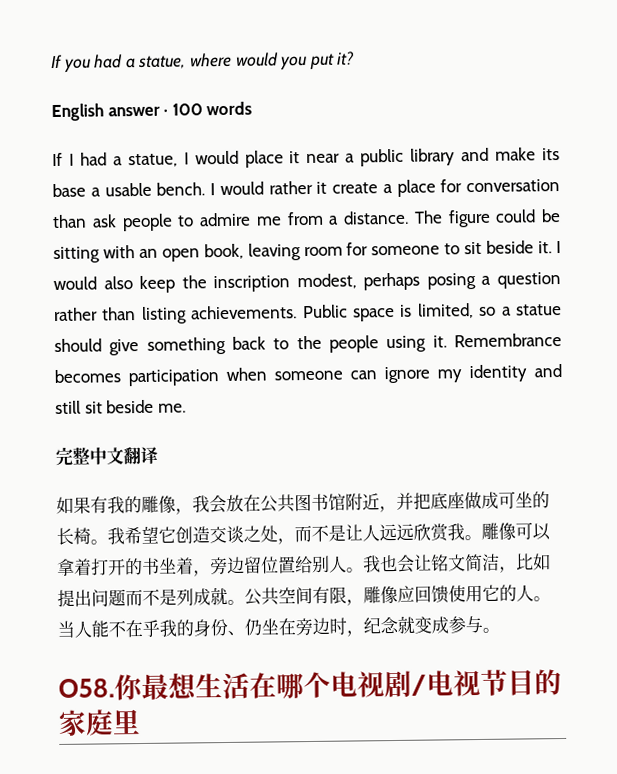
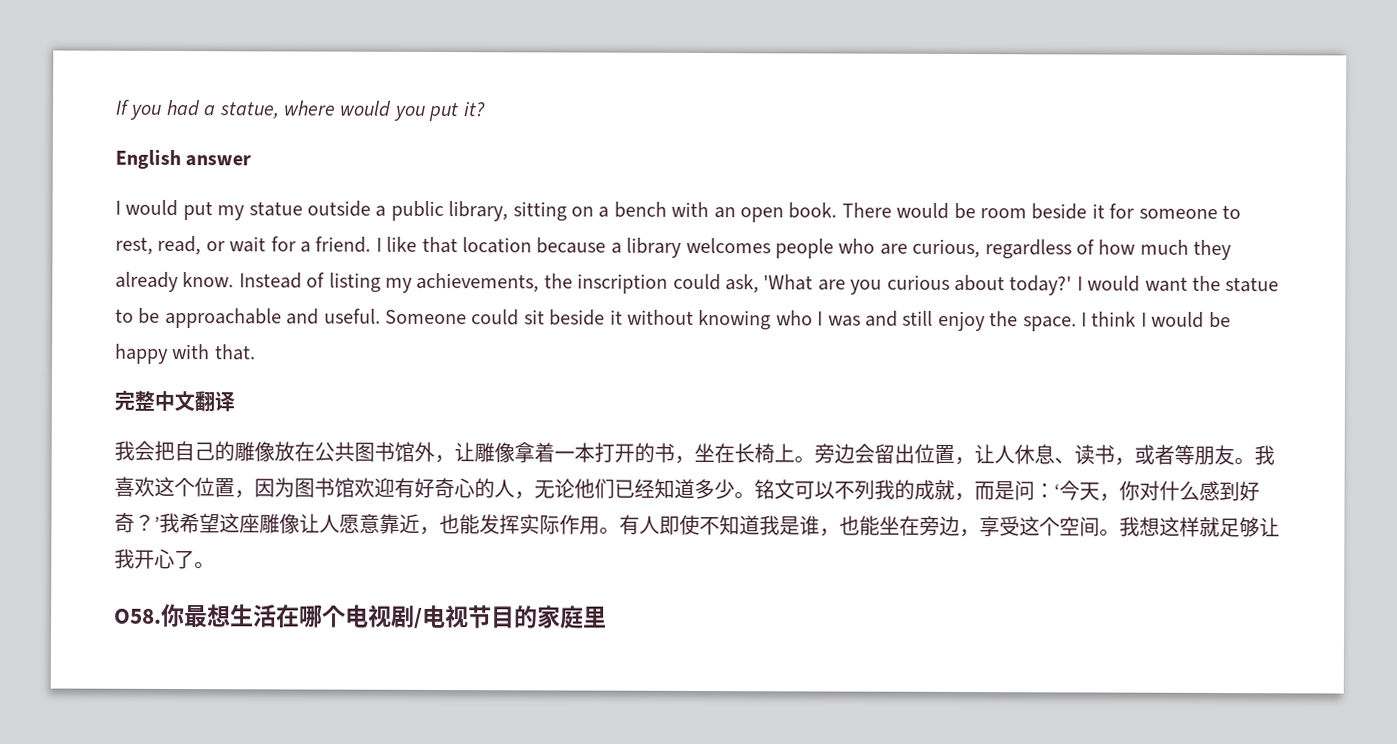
- English answer · 100 words
- If I had a statue, I would place it near a public library and make its base a usable bench. I would rather it create a place for conversation than ask people to admire me from a distance. The figure could be sitting with an open book, leaving room for someone to sit beside it. I would also keep the inscription modest, perhaps posing a question rather than listing achievements. Public space is limited, so a statue should give something back to the people using it. Remembrance becomes participation when someone can ignore my identity and still sit beside me.
+ English answer
+ I would put my statue outside a public library, sitting on a bench with an open book. There would be room beside it for someone to rest, read, or wait for a friend. I like that location because a library welcomes people who are curious, regardless of how much they already know. Instead of listing my achievements, the inscription could ask, 'What are you curious about today?' I would want the statue to be approachable and useful. Someone could sit beside it without knowing who I was and still enjoy the space. I think I would be happy with that.
  完整中文翻译
- 如果有我的雕像，我会放在公共图书馆附近，并把底座做成可坐的长椅。我希望它创造交谈之处，而不是让人远远欣赏我。雕像可以拿着打开的书坐着，旁边留位置给别人。我也会让铭文简洁，比如提出问题而不是列成就。公共空间有限，雕像应回馈使用它的人。当人能不在乎我的身份、仍坐在旁边时，纪念就变成参与。
+ 我会把自己的雕像放在公共图书馆外，让雕像拿着一本打开的书，坐在长椅上。旁边会留出位置，让人休息、读书，或者等朋友。我喜欢这个位置，因为图书馆欢迎有好奇心的人，无论他们已经知道多少。铭文可以不列我的成就，而是问：‘今天，你对什么感到好奇？’我希望这座雕像让人愿意靠近，也能发挥实际作用。有人即使不知道我是谁，也能坐在旁边，享受这个空间。我想这样就足够让我开心了。

